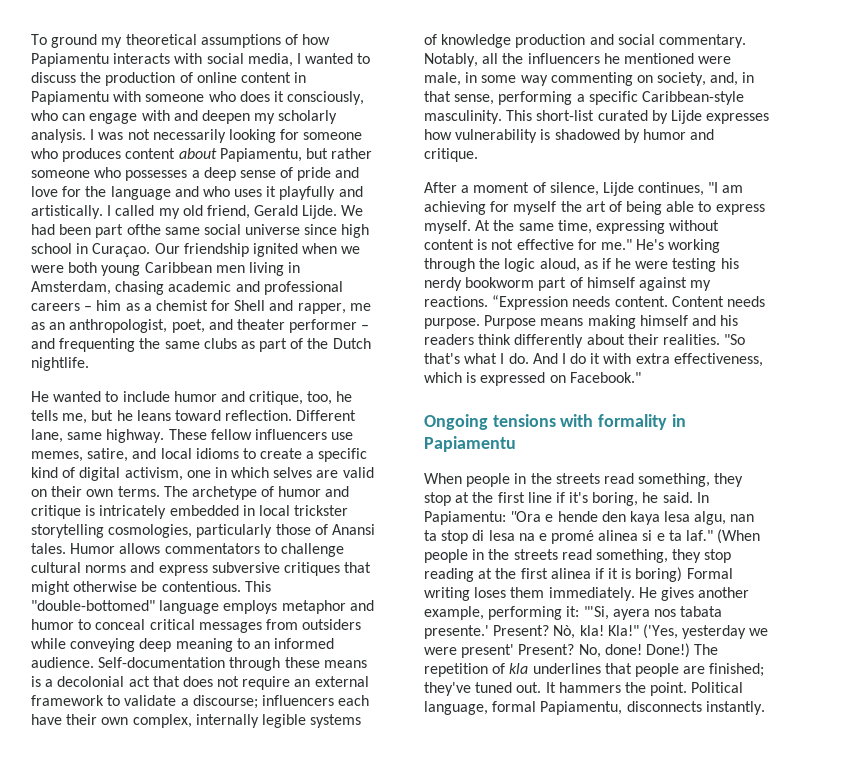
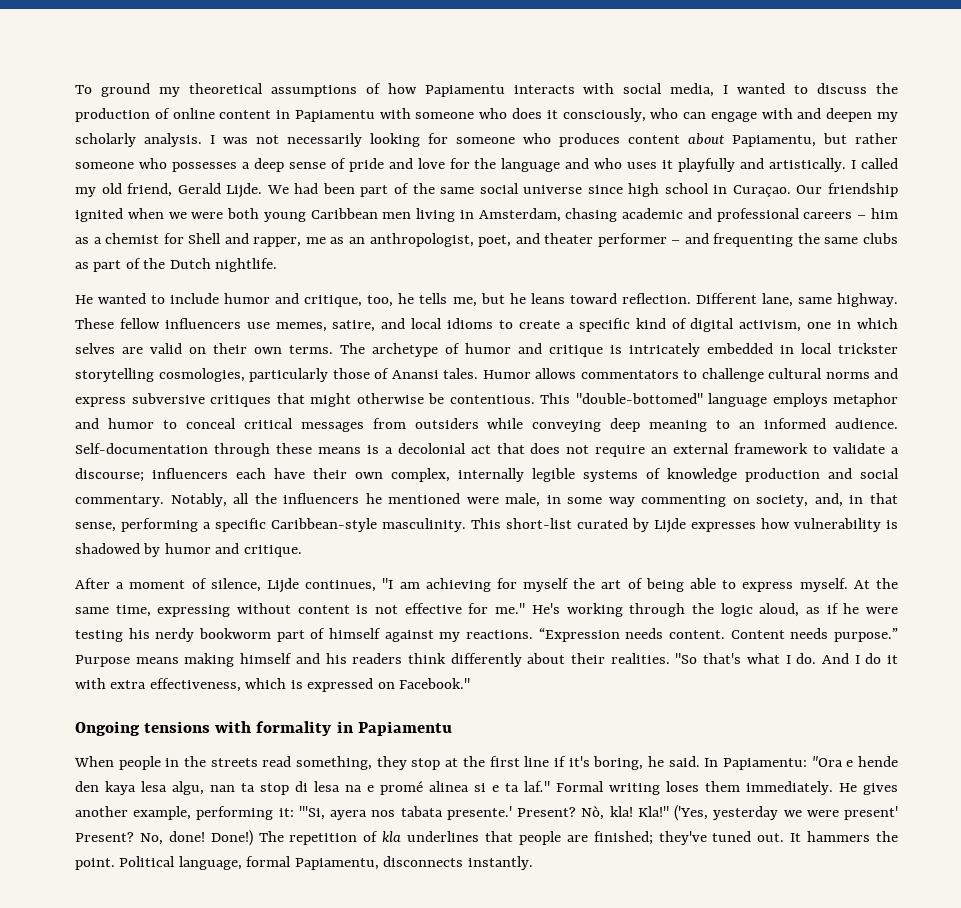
- We had been part ofthe same social universe since high school in Curaçao.
+ We had been part of the same social universe since high school in Curaçao.
- Content needs purpose.
+ Content needs purpose.”
- (When people in the streets read something, they stop reading at the first alinea if it is boring) Formal writing loses them immediately.
+ Formal writing loses them immediately.

